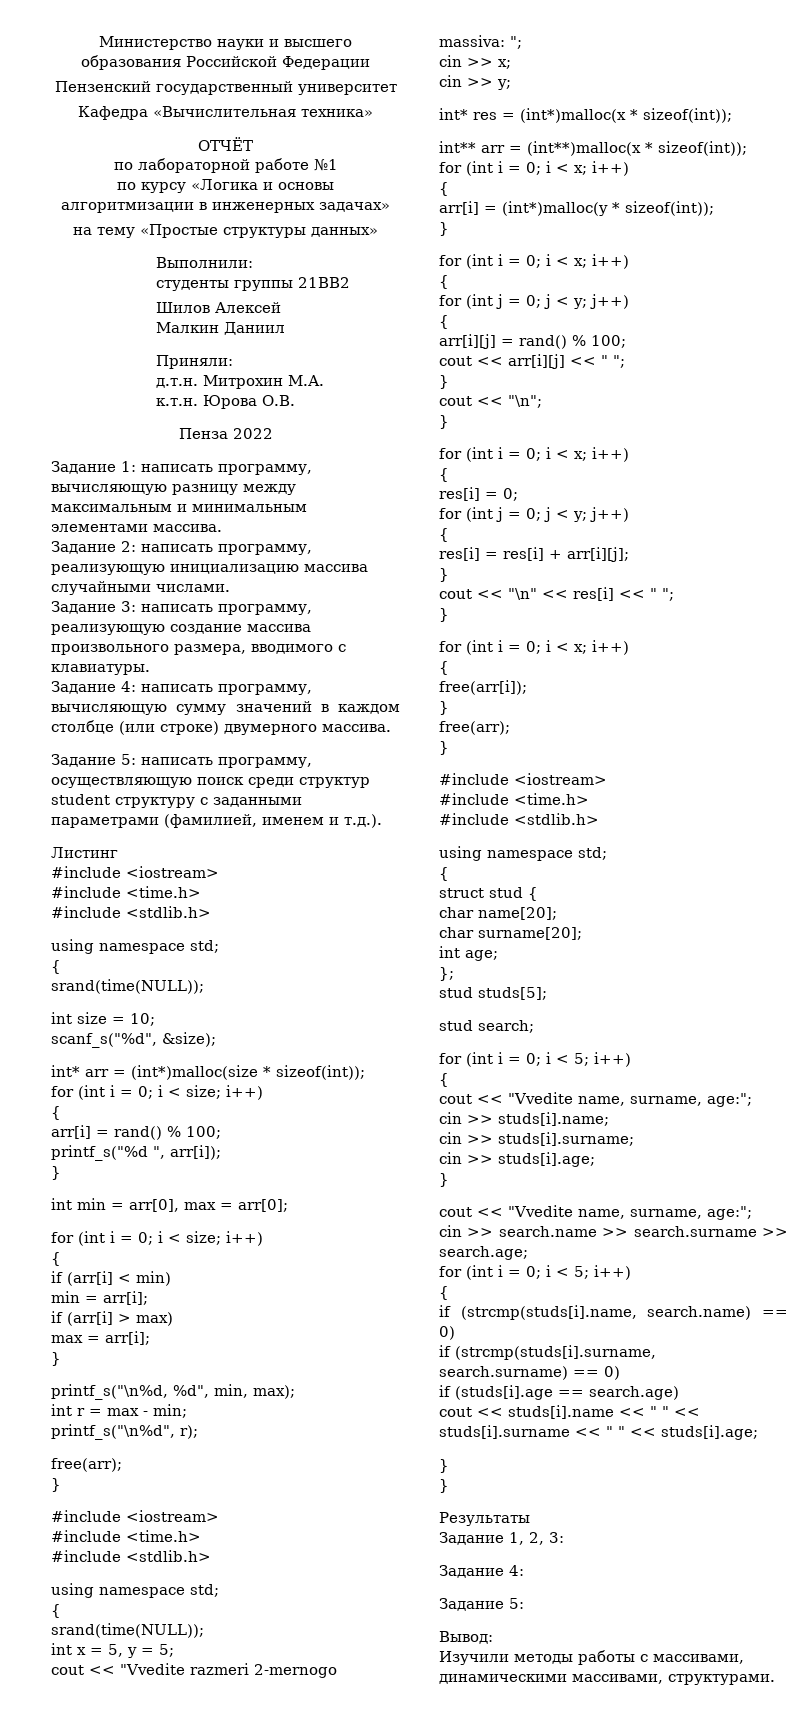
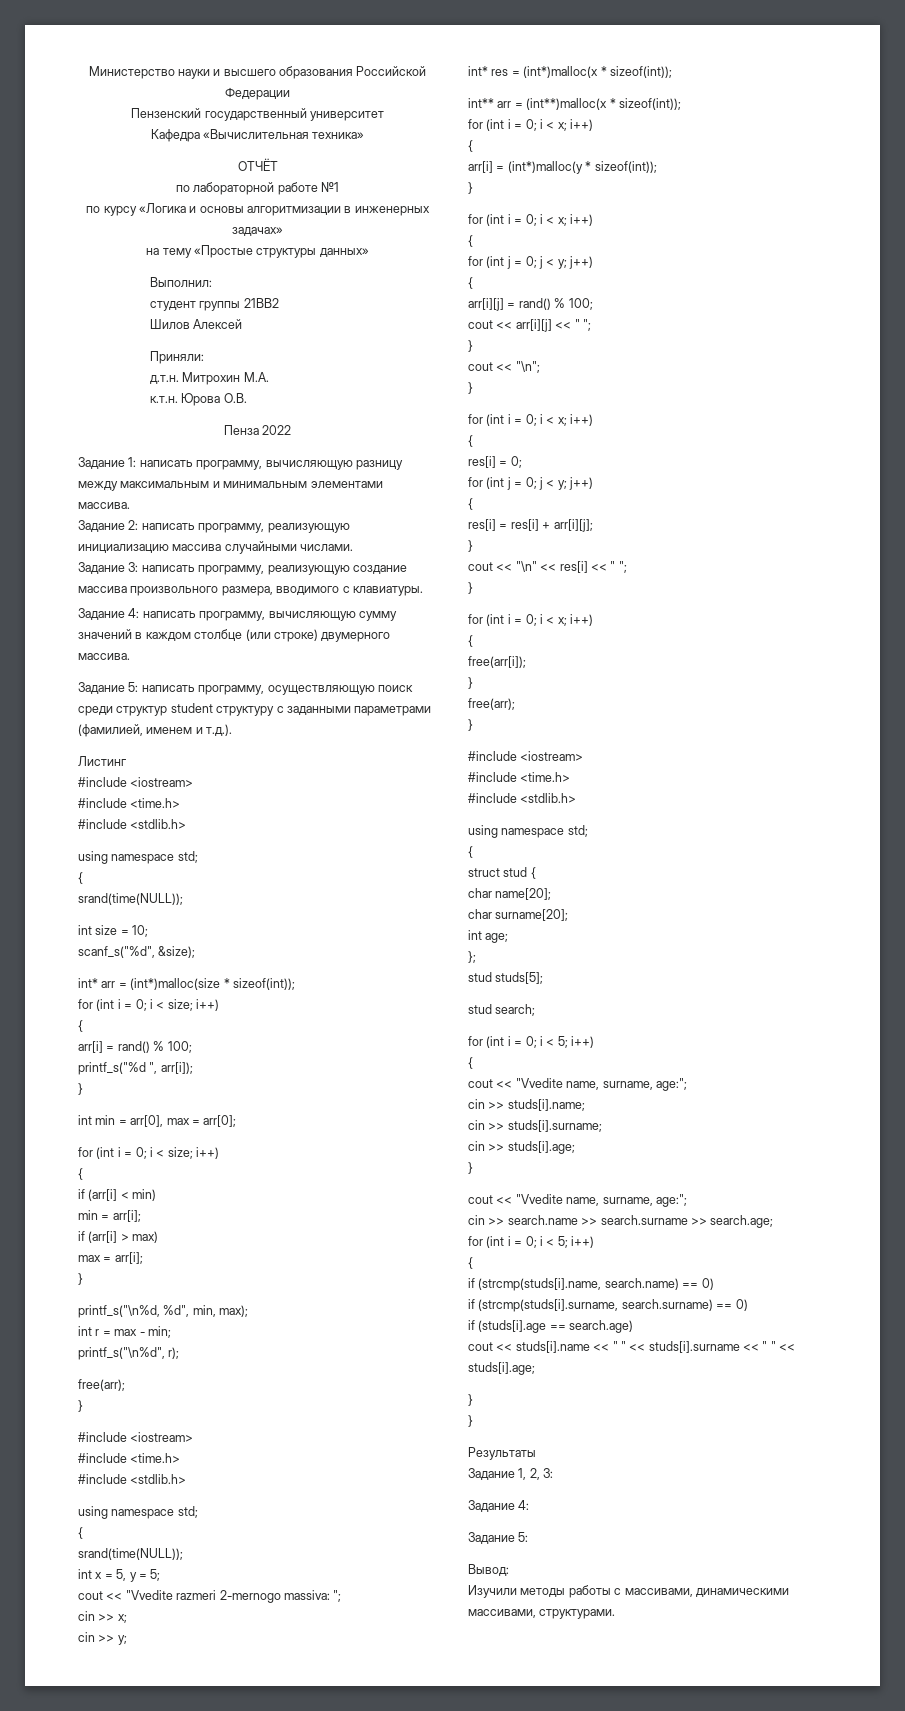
- Выполнили:
- студенты группы 21ВВ2
+ Выполнил:
+ студент группы 21ВВ2
- Малкин Даниил

